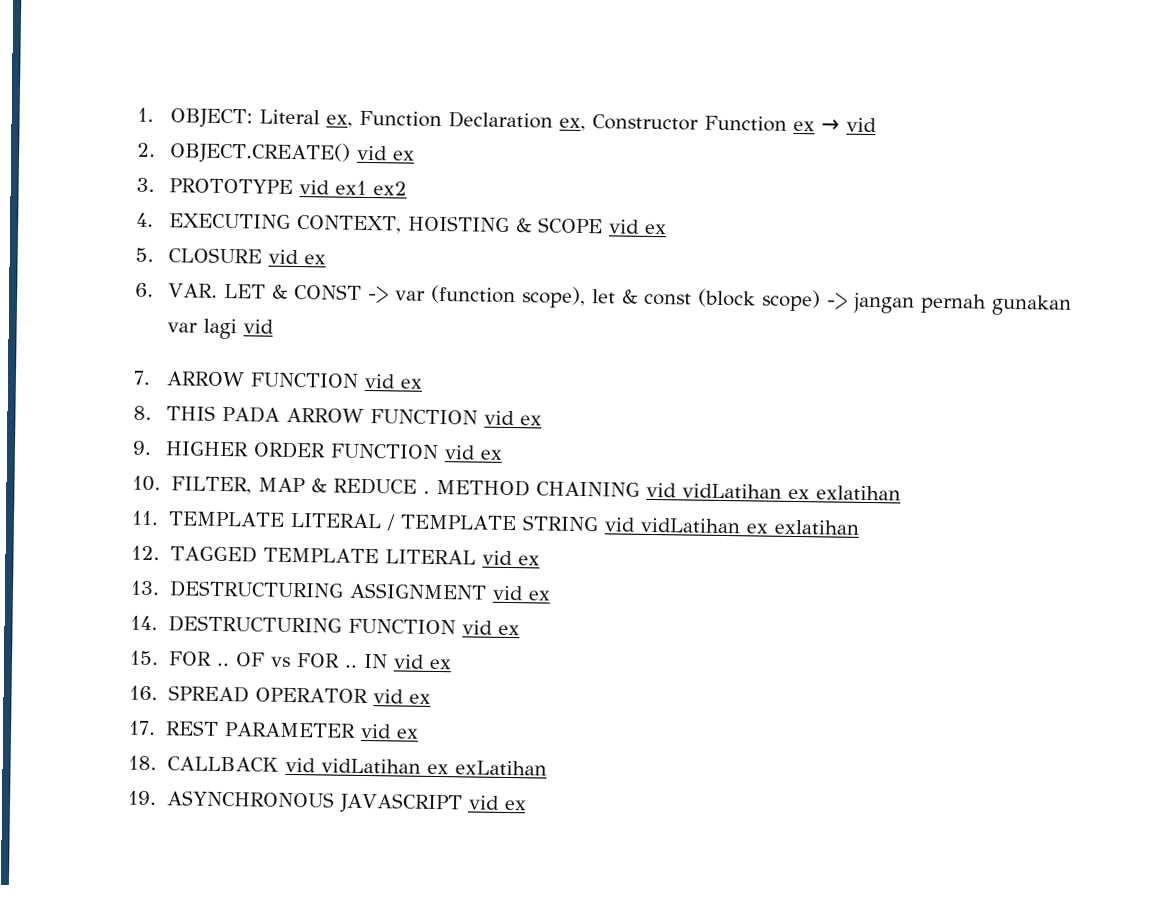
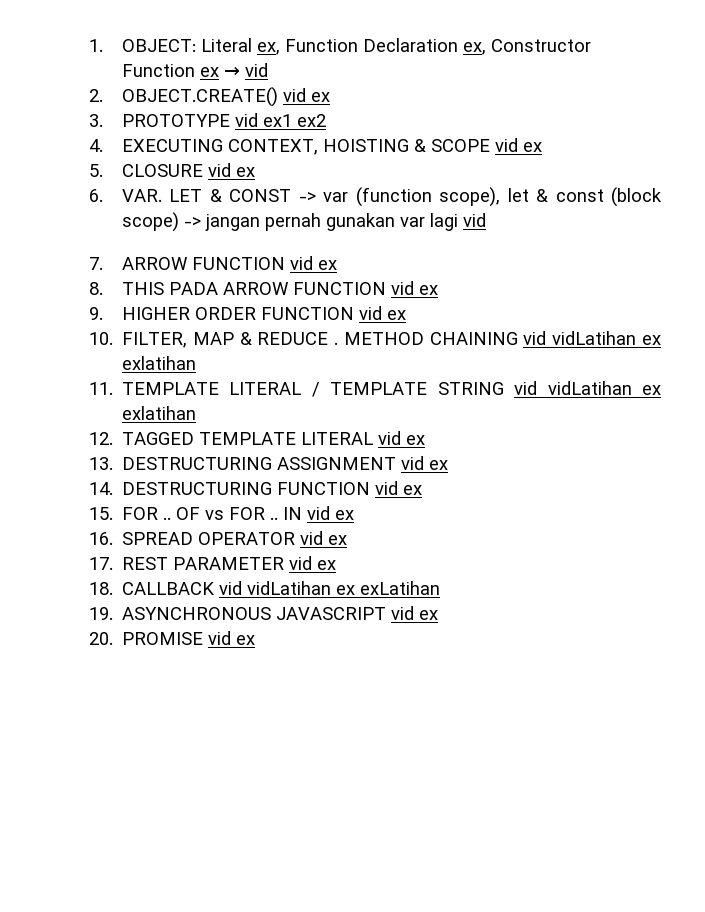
+ 20. PROMISE vid ex

